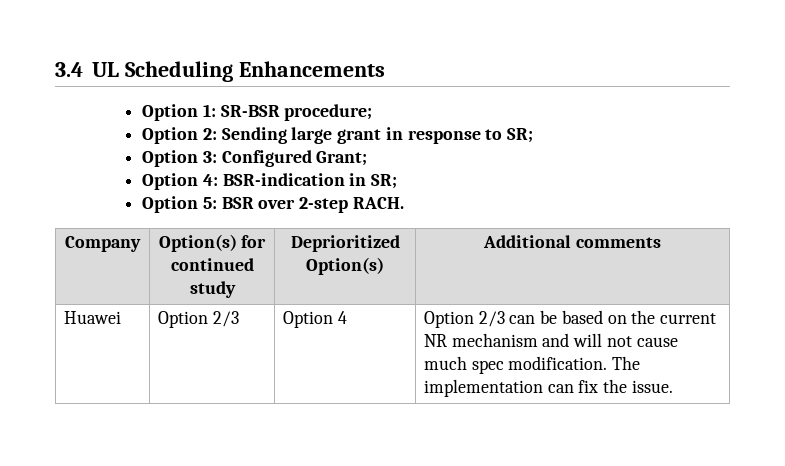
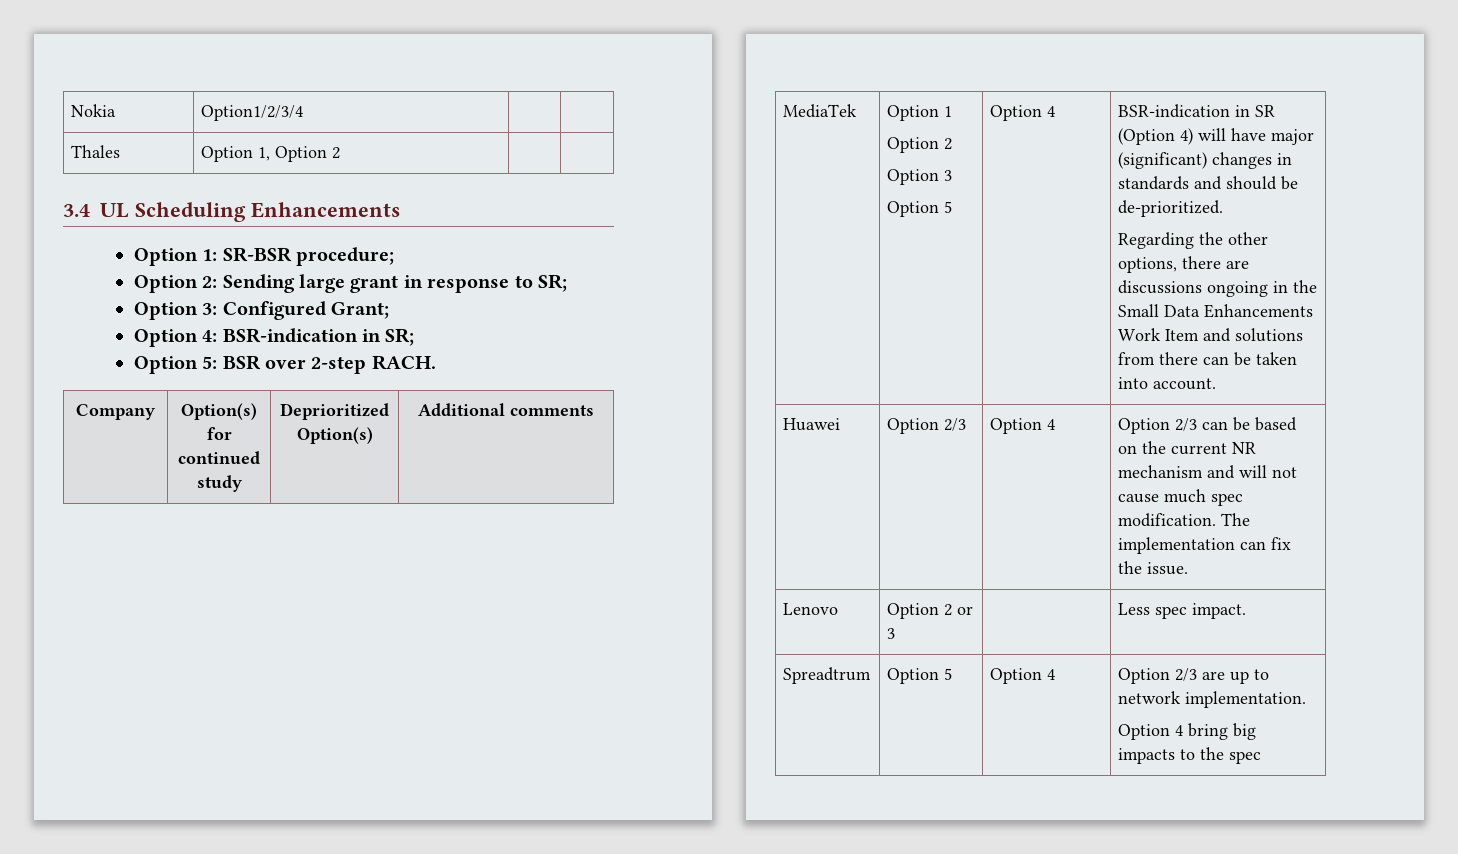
+ Nokia | Option1/2/3/4 | |
+ Thales | Option 1, Option 2 | |
+ MediaTek | Option 1
+ Option 2
+ Option 3
+ Option 5 | Option 4 | BSR-indication in SR (Option 4) will have major (significant) changes in standards and should be de-prioritized.
+ Regarding the other options, there are discussions ongoing in the Small Data Enhancements Work Item and solutions from there can be taken into account.
+ Lenovo | Option 2 or 3 | | Less spec impact.
+ Spreadtrum | Option 5 | Option 4 | Option 2/3 are up to network implementation.
+ Option 4 bring big impacts to the spec

